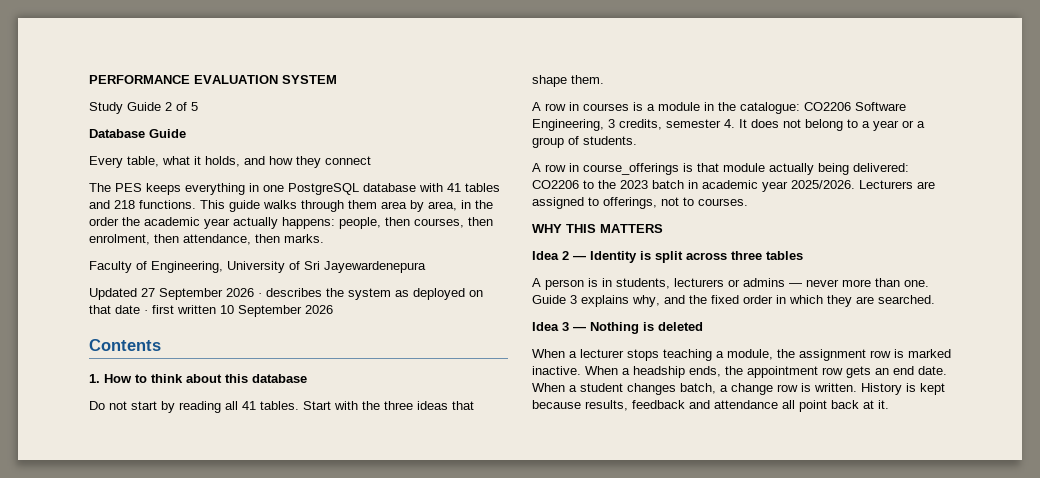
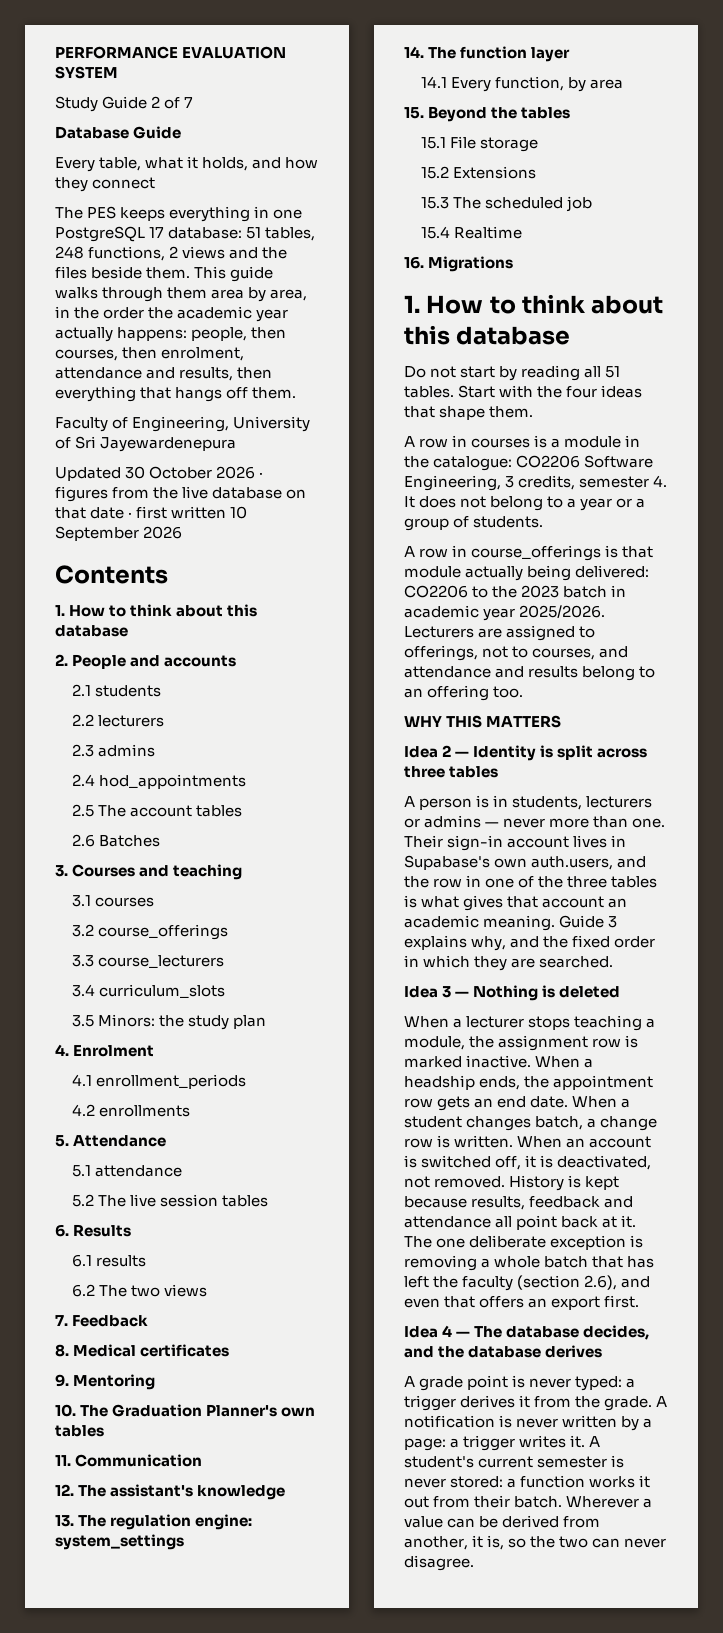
- Study Guide 2 of 5
+ Study Guide 2 of 7
- The PES keeps everything in one PostgreSQL database with 41 tables and 218 functions.
+ The PES keeps everything in one PostgreSQL 17 database: 51 tables, 248 functions, 2 views and the files beside them.
- This guide walks through them area by area, in the order the academic year actually happens: people, then courses, then enrolment, then attendance, then marks.
+ This guide walks through them area by area, in the order the academic year actually happens: people, then courses, then enrolment, attendance and results, then everything that hangs off them.
- Updated 27 September 2026 · describes the system as deployed on that date · first written 10 September 2026
+ Updated 30 October 2026 · figures from the live database on that date · first written 10 September 2026
+ 2. People and accounts
+ 2.1 students
+ 2.2 lecturers
+ 2.3 admins
+ 2.4 hod_appointments
+ 2.5 The account tables
+ 2.6 Batches
+ 3. Courses and teaching
+ 3.1 courses
+ 3.2 course_offerings
+ 3.3 course_lecturers
+ 3.4 curriculum_slots
+ 3.5 Minors: the study plan
+ 4. Enrolment
+ 4.1 enrollment_periods
+ 4.2 enrollments
+ 5. Attendance
+ 5.1 attendance
+ 5.2 The live session tables
+ 6. Results
+ 6.1 results
+ 6.2 The two views
+ 7. Feedback
+ 8. Medical certificates
+ 9. Mentoring
+ 10. The Graduation Planner's own tables
+ 11. Communication
+ 12. The assistant's knowledge
+ 13. The regulation engine: system_settings
+ 14. The function layer
+ 14.1 Every function, by area
+ 15. Beyond the tables
+ 15.1 File storage
+ 15.2 Extensions
+ 15.3 The scheduled job
+ 15.4 Realtime
+ 16. Migrations
+ 1. How to think about this database
- Do not start by reading all 41 tables.
+ Do not start by reading all 51 tables.
- Start with the three ideas that shape them.
+ Start with the four ideas that shape them.
- Lecturers are assigned to offerings, not to courses.
+ Lecturers are assigned to offerings, not to courses, and attendance and results belong to an offering too.
+ Their sign-in account lives in Supabase's own auth.users, and the row in one of the three tables is what gives that account an academic meaning.
+ When an account is switched off, it is deactivated, not removed.
+ The one deliberate exception is removing a whole batch that has left the faculty (section 2.6), and even that offers an export first.
+ Idea 4 — The database decides, and the database derives
+ A grade point is never typed: a trigger derives it from the grade. A notification is never written by a page: a trigger writes it. A student's current semester is never stored: a function works it out from their batch. Wherever a value can be derived from another, it is, so the two can never disagree.

